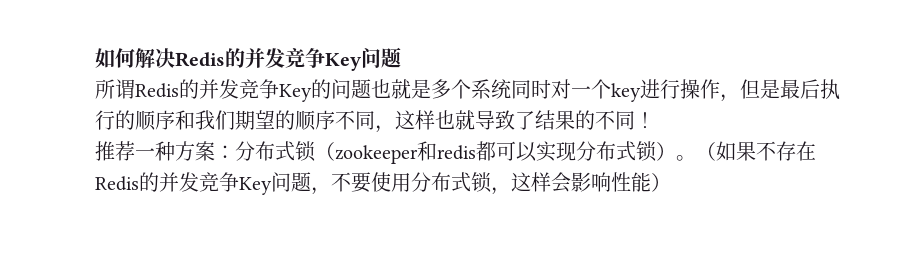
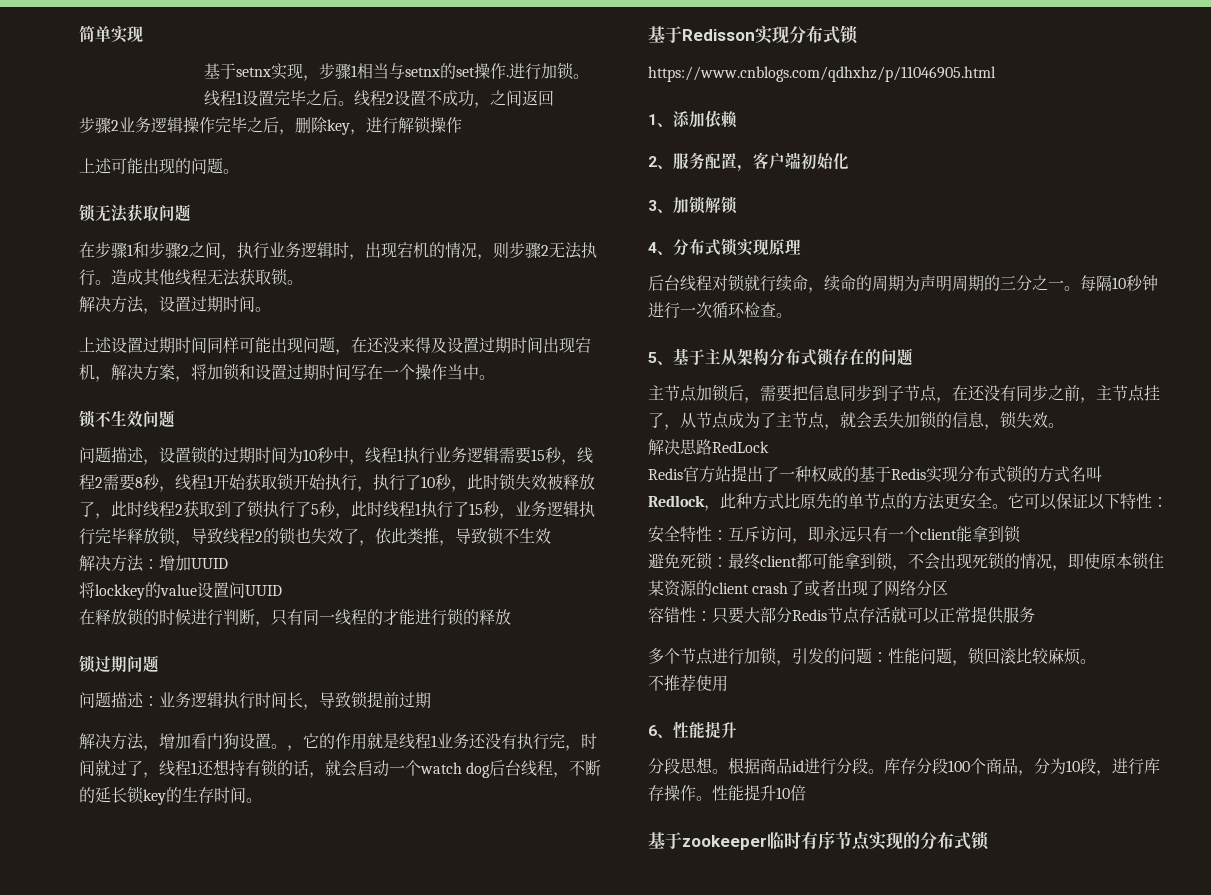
- 如何解决Redis的并发竞争Key问题
- 所谓Redis的并发竞争Key的问题也就是多个系统同时对一个key进行操作，但是最后执行的顺序和我们期望的顺序不同，这样也就导致了结果的不同！
- 推荐一种方案：分布式锁（zookeeper和redis都可以实现分布式锁）。（如果不存在Redis的并发竞争Key问题，不要使用分布式锁，这样会影响性能）
+ 简单实现
+ 基于setnx实现，步骤1相当与setnx的set操作.进行加锁。线程1设置完毕之后。线程2设置不成功，之间返回
+ 步骤2业务逻辑操作完毕之后，删除key，进行解锁操作
+ 上述可能出现的问题。
+ 锁无法获取问题
+ 在步骤1和步骤2之间，执行业务逻辑时，出现宕机的情况，则步骤2无法执行。造成其他线程无法获取锁。
+ 解决方法，设置过期时间。
+ 上述设置过期时间同样可能出现问题，在还没来得及设置过期时间出现宕机，解决方案，将加锁和设置过期时间写在一个操作当中。
+ 锁不生效问题
+ 问题描述，设置锁的过期时间为10秒中，线程1执行业务逻辑需要15秒，线程2需要8秒，线程1开始获取锁开始执行，执行了10秒，此时锁失效被释放了，此时线程2获取到了锁执行了5秒，此时线程1执行了15秒，业务逻辑执行完毕释放锁，导致线程2的锁也失效了，依此类推，导致锁不生效
+ 解决方法：增加UUID
+ 将lockkey的value设置问UUID
+ 在释放锁的时候进行判断，只有同一线程的才能进行锁的释放
+ 锁过期问题
+ 问题描述：业务逻辑执行时间长，导致锁提前过期
+ 解决方法，增加看门狗设置。，它的作用就是线程1业务还没有执行完，时间就过了，线程1还想持有锁的话，就会启动一个watch dog后台线程，不断的延长锁key的生存时间。
+ 基于Redisson实现分布式锁
+ https://www.cnblogs.com/qdhxhz/p/11046905.html
+ 1、添加依赖
+ 2、服务配置，客户端初始化
+ 3、加锁解锁
+ 4、分布式锁实现原理
+ 后台线程对锁就行续命，续命的周期为声明周期的三分之一。每隔10秒钟进行一次循环检查。
+ 5、基于主从架构分布式锁存在的问题
+ 主节点加锁后，需要把信息同步到子节点，在还没有同步之前，主节点挂了，从节点成为了主节点，就会丢失加锁的信息，锁失效。
+ 解决思路RedLock
+ Redis官方站提出了一种权威的基于Redis实现分布式锁的方式名叫Redlock，此种方式比原先的单节点的方法更安全。它可以保证以下特性：
+ 安全特性：互斥访问，即永远只有一个client能拿到锁
+ 避免死锁：最终client都可能拿到锁，不会出现死锁的情况，即使原本锁住某资源的client crash了或者出现了网络分区
+ 容错性：只要大部分Redis节点存活就可以正常提供服务
+ 多个节点进行加锁，引发的问题：性能问题，锁回滚比较麻烦。
+ 不推荐使用
+ 6、性能提升
+ 分段思想。根据商品id进行分段。库存分段100个商品，分为10段，进行库存操作。性能提升10倍
+ 基于zookeeper临时有序节点实现的分布式锁

